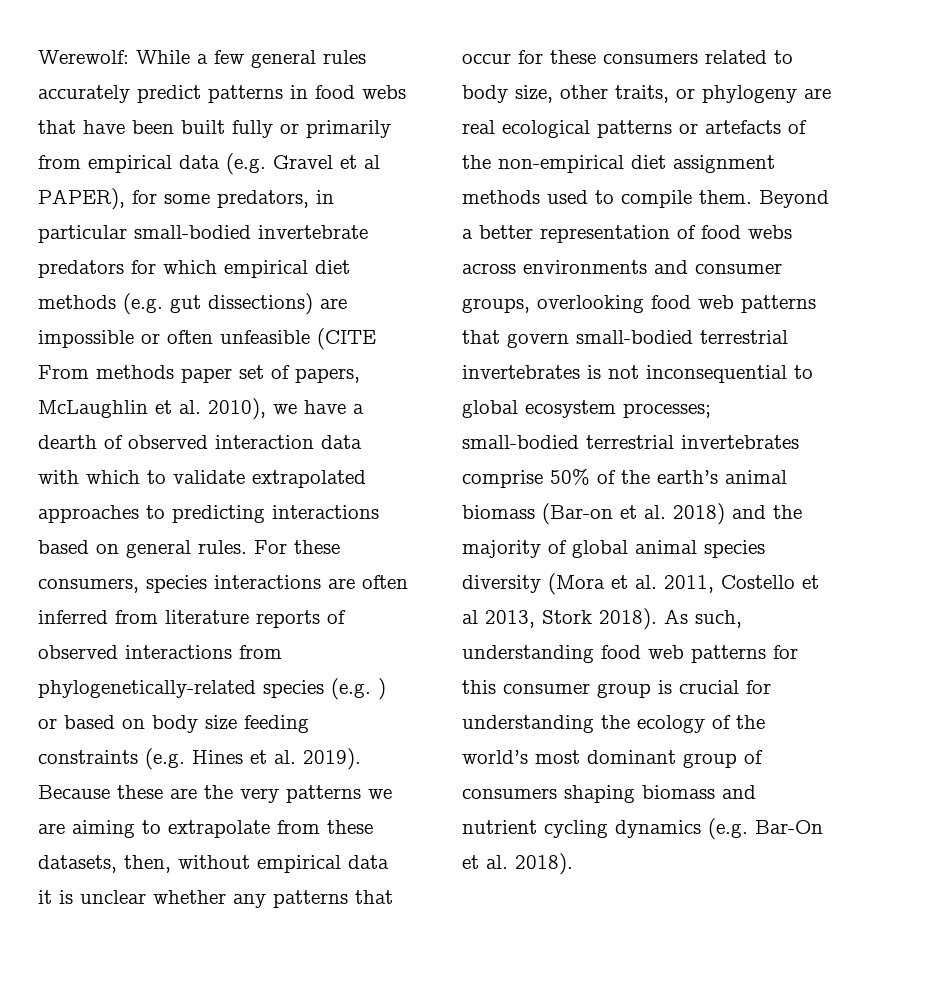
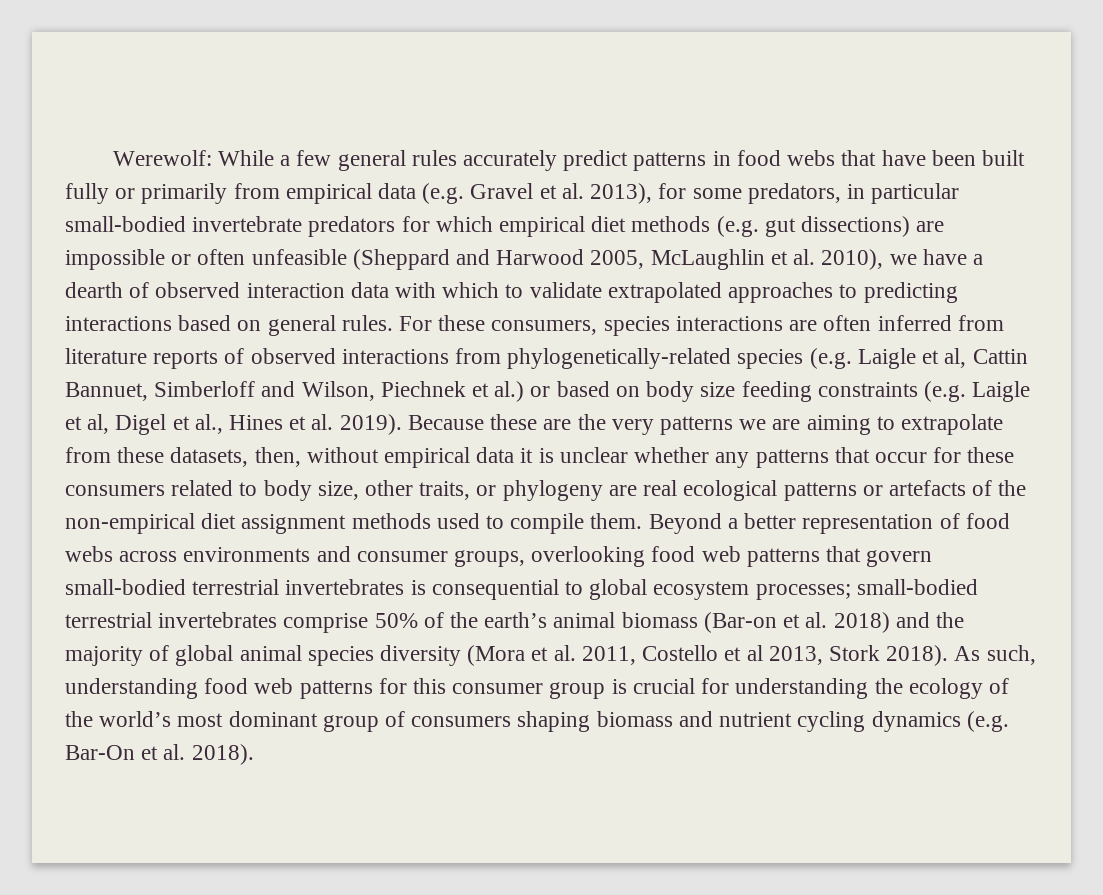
- While a few general rules accurately predict patterns in food webs that have been built fully or primarily from empirical data (e.g. Gravel et al PAPER), for some predators, in particular small-bodied invertebrate predators for which empirical diet methods (e.g. gut dissections) are impossible or often unfeasible (CITE From methods paper set of papers, McLaughlin et al. 2010), we have a dearth of observed interaction data with which to validate extrapolated approaches to predicting interactions based on general rules.
+ While a few general rules accurately predict patterns in food webs that have been built fully or primarily from empirical data (e.g. Gravel et al. 2013), for some predators, in particular small-bodied invertebrate predators for which empirical diet methods (e.g. gut dissections) are impossible or often unfeasible (Sheppard and Harwood 2005, McLaughlin et al. 2010), we have a dearth of observed interaction data with which to validate extrapolated approaches to predicting interactions based on general rules.
- For these consumers, species interactions are often inferred from literature reports of observed interactions from phylogenetically-related species (e.g. ) or based on body size feeding constraints (e.g. Hines et al. 2019).
+ For these consumers, species interactions are often inferred from literature reports of observed interactions from phylogenetically-related species (e.g. Laigle et al, Cattin Bannuet, Simberloff and Wilson, Piechnek et al.) or based on body size feeding constraints (e.g. Laigle et al, Digel et al., Hines et al. 2019).
- Beyond a better representation of food webs across environments and consumer groups, overlooking food web patterns that govern small-bodied terrestrial invertebrates is not inconsequential to global ecosystem processes; small-bodied terrestrial invertebrates comprise 50% of the earth’s animal biomass (Bar-on et al. 2018) and the majority of global animal species diversity (Mora et al. 2011, Costello et al 2013, Stork 2018).
+ Beyond a better representation of food webs across environments and consumer groups, overlooking food web patterns that govern small-bodied terrestrial invertebrates is consequential to global ecosystem processes; small-bodied terrestrial invertebrates comprise 50% of the earth’s animal biomass (Bar-on et al. 2018) and the majority of global animal species diversity (Mora et al. 2011, Costello et al 2013, Stork 2018).

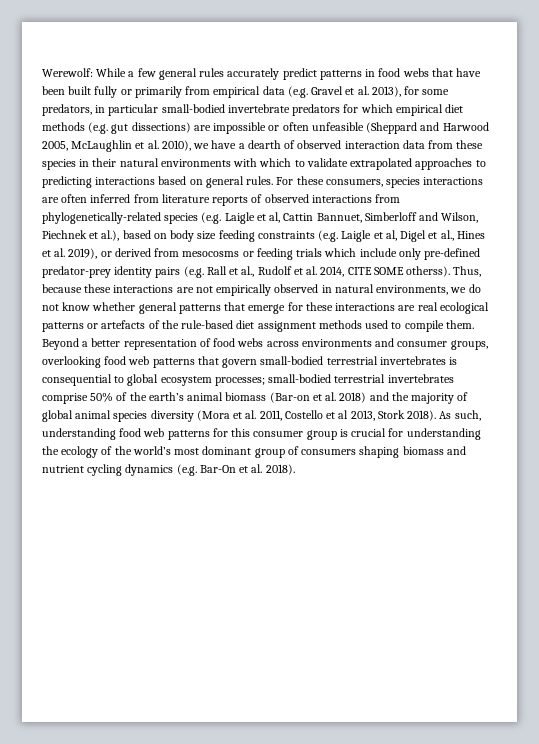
- While a few general rules accurately predict patterns in food webs that have been built fully or primarily from empirical data (e.g. Gravel et al. 2013), for some predators, in particular small-bodied invertebrate predators for which empirical diet methods (e.g. gut dissections) are impossible or often unfeasible (Sheppard and Harwood 2005, McLaughlin et al. 2010), we have a dearth of observed interaction data with which to validate extrapolated approaches to predicting interactions based on general rules.
+ While a few general rules accurately predict patterns in food webs that have been built fully or primarily from empirical data (e.g. Gravel et al. 2013), for some predators, in particular small-bodied invertebrate predators for which empirical diet methods (e.g. gut dissections) are impossible or often unfeasible (Sheppard and Harwood 2005, McLaughlin et al. 2010), we have a dearth of observed interaction data from these species in their natural environments with which to validate extrapolated approaches to predicting interactions based on general rules.
- For these consumers, species interactions are often inferred from literature reports of observed interactions from phylogenetically-related species (e.g. Laigle et al, Cattin Bannuet, Simberloff and Wilson, Piechnek et al.) or based on body size feeding constraints (e.g. Laigle et al, Digel et al., Hines et al. 2019). Because these are the very patterns we are aiming to extrapolate from these datasets, then, without empirical data it is unclear whether any patterns that occur for these consumers related to body size, other traits, or phylogeny are real ecological patterns or artefacts of the non-empirical diet assignment methods used to compile them.
+ For these consumers, species interactions are often inferred from literature reports of observed interactions from phylogenetically-related species (e.g. Laigle et al, Cattin Bannuet, Simberloff and Wilson, Piechnek et al.), based on body size feeding constraints (e.g. Laigle et al, Digel et al., Hines et al. 2019), or derived from mesocosms or feeding trials which include only pre-defined predator-prey identity pairs (e.g. Rall et al., Rudolf et al. 2014, CITE SOME otherss). Thus, because these interactions are not empirically observed in natural environments, we do not know whether general patterns that emerge for these interactions are real ecological patterns or artefacts of the rule-based diet assignment methods used to compile them.

